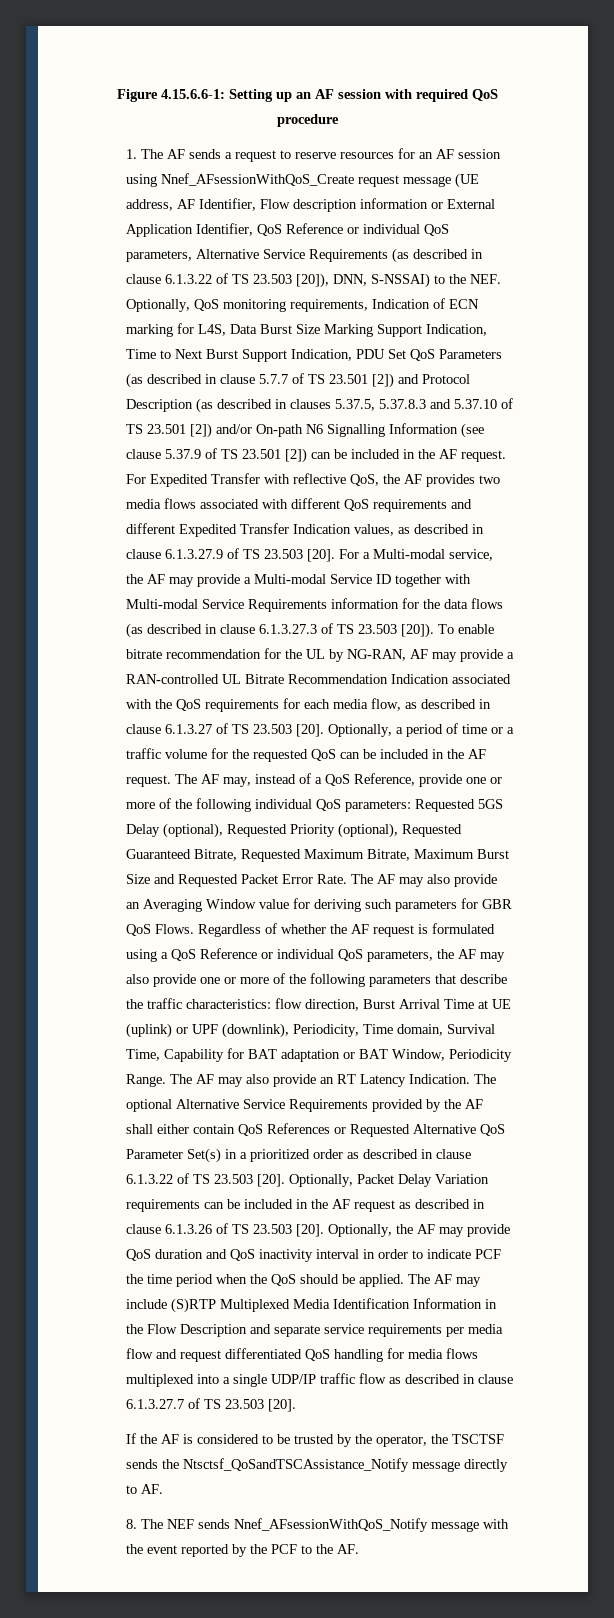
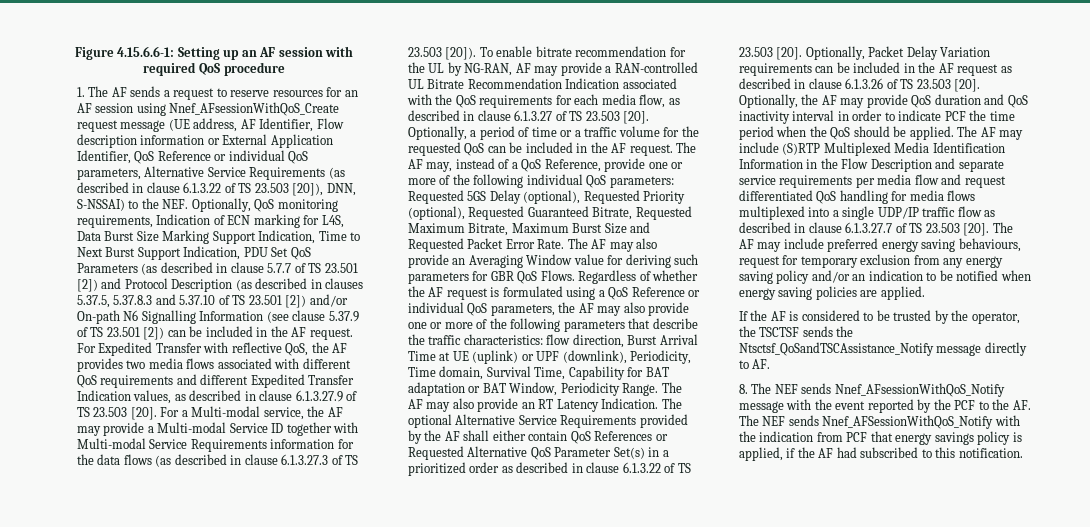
+ The AF may include preferred energy saving behaviours, request for temporary exclusion from any energy saving policy and/or an indication to be notified when energy saving policies are applied.
- 8. The NEF sends Nnef_AFsessionWithQoS_Notify message with the event reported by the PCF to the AF.
+ 8. The NEF sends Nnef_AFsessionWithQoS_Notify message with the event reported by the PCF to the AF. The NEF sends Nnef_AFSessionWithQoS_Notify with the indication from PCF that energy savings policy is applied, if the AF had subscribed to this notification.

